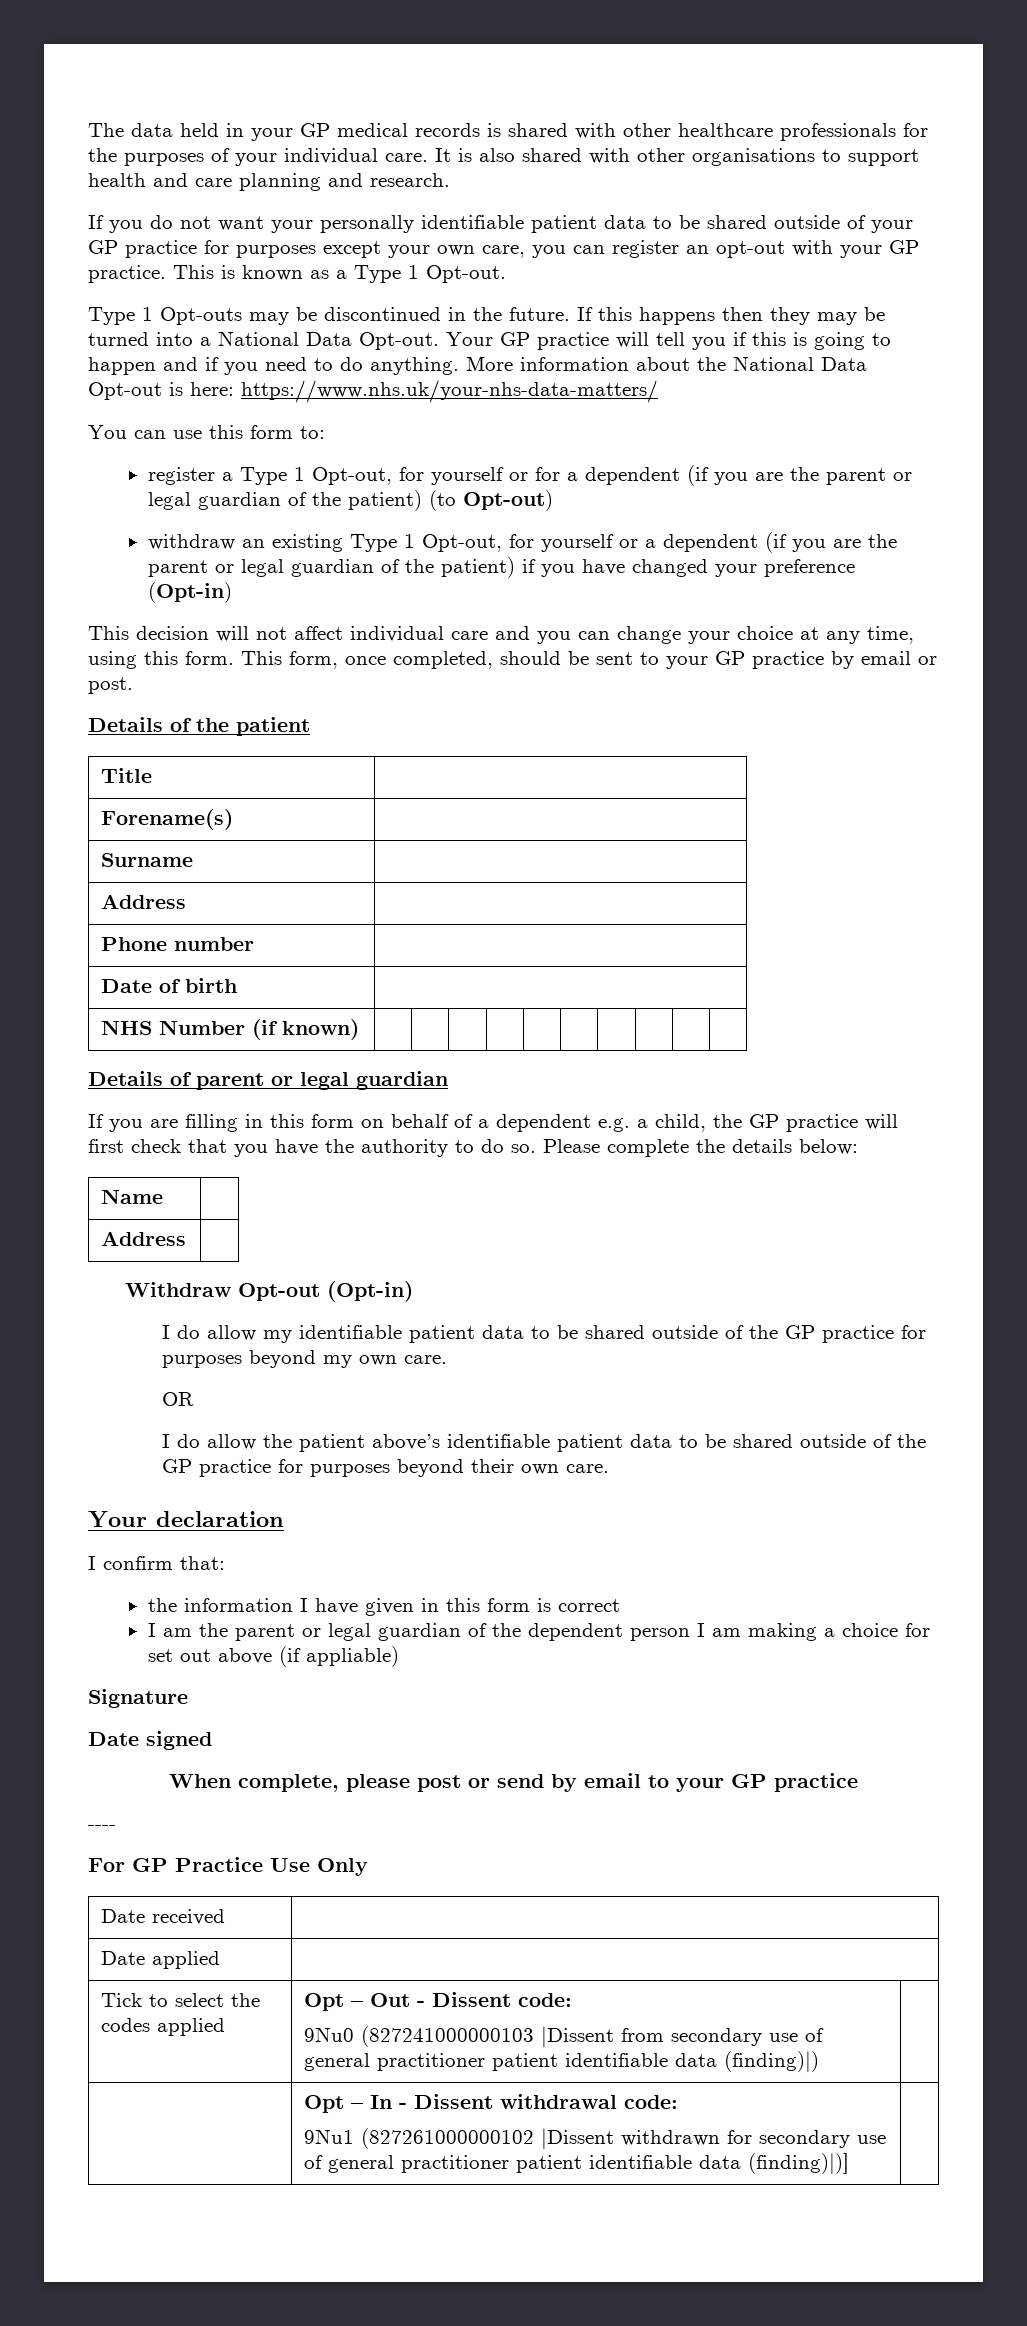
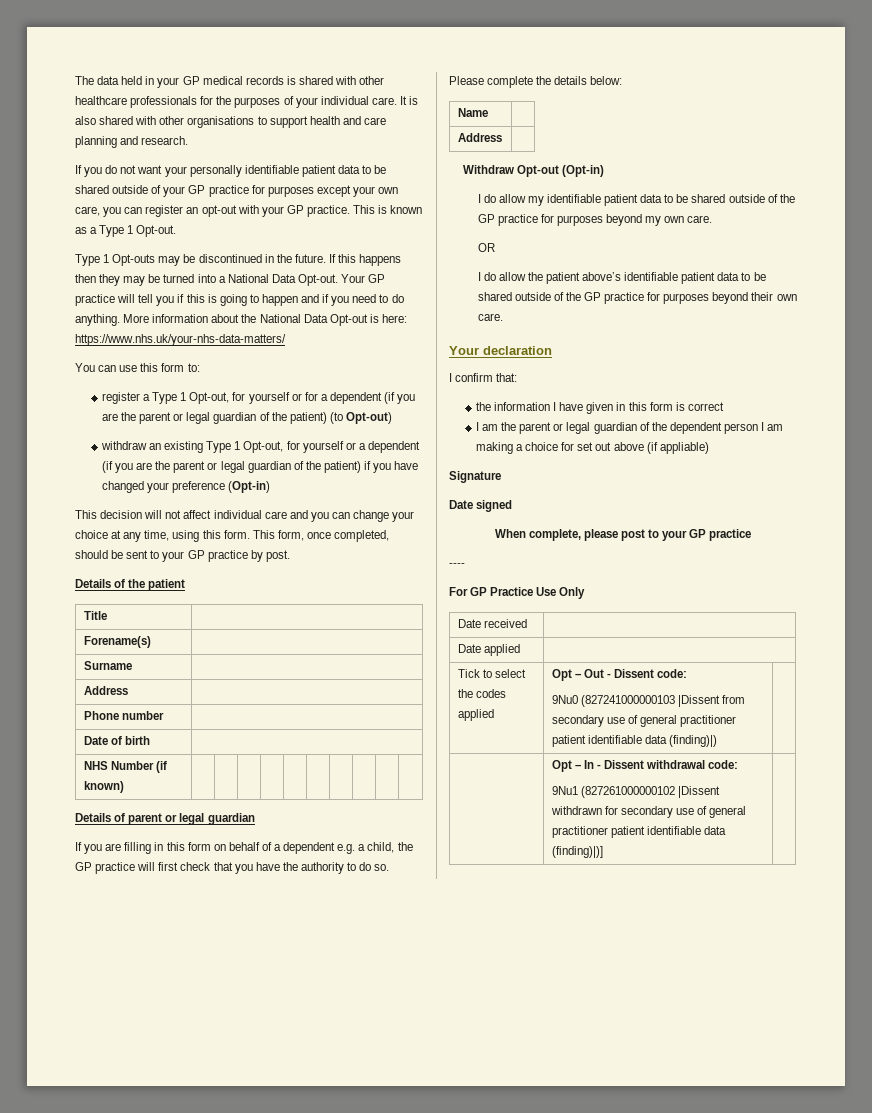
- This form, once completed, should be sent to your GP practice by email or post.
+ This form, once completed, should be sent to your GP practice by post.
- When complete, please post or send by email to your GP practice
+ When complete, please post to your GP practice

